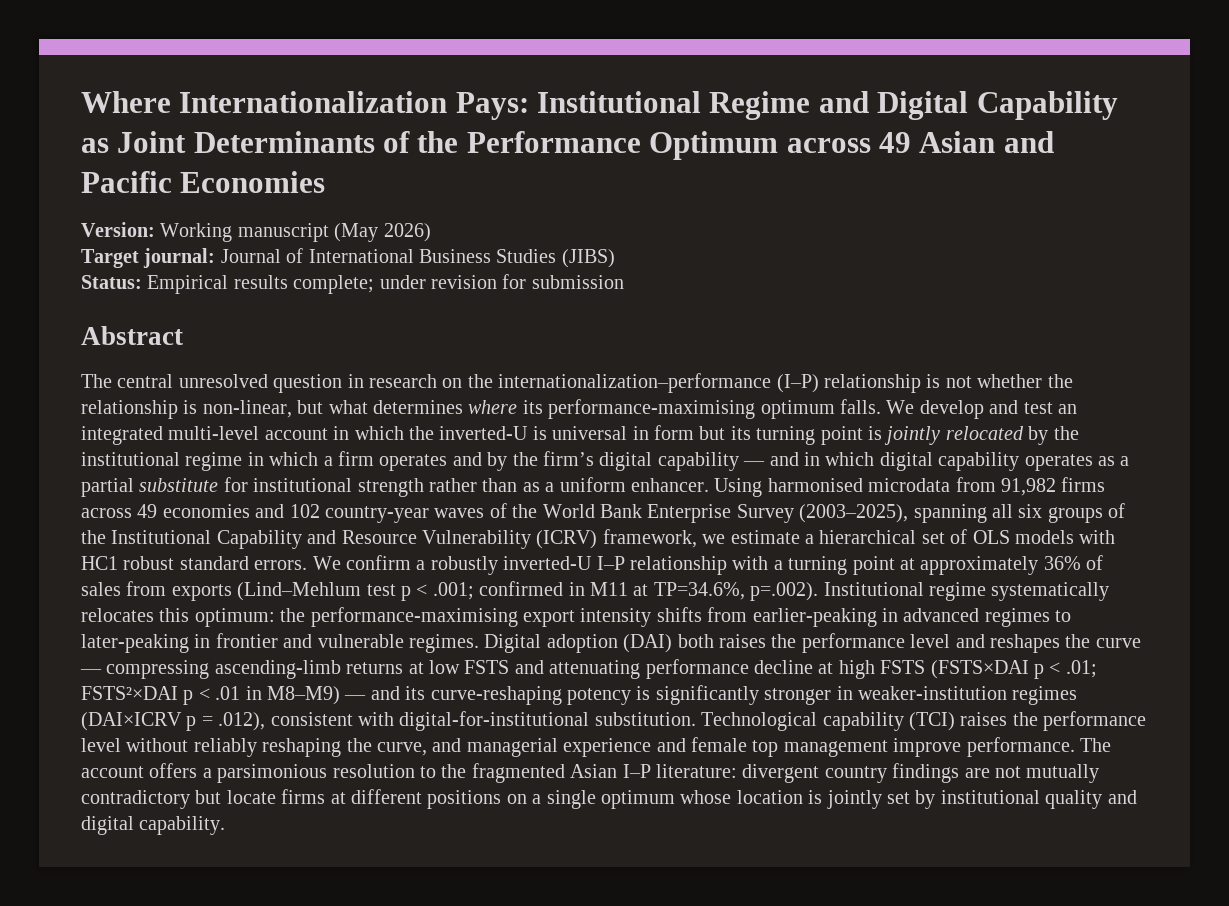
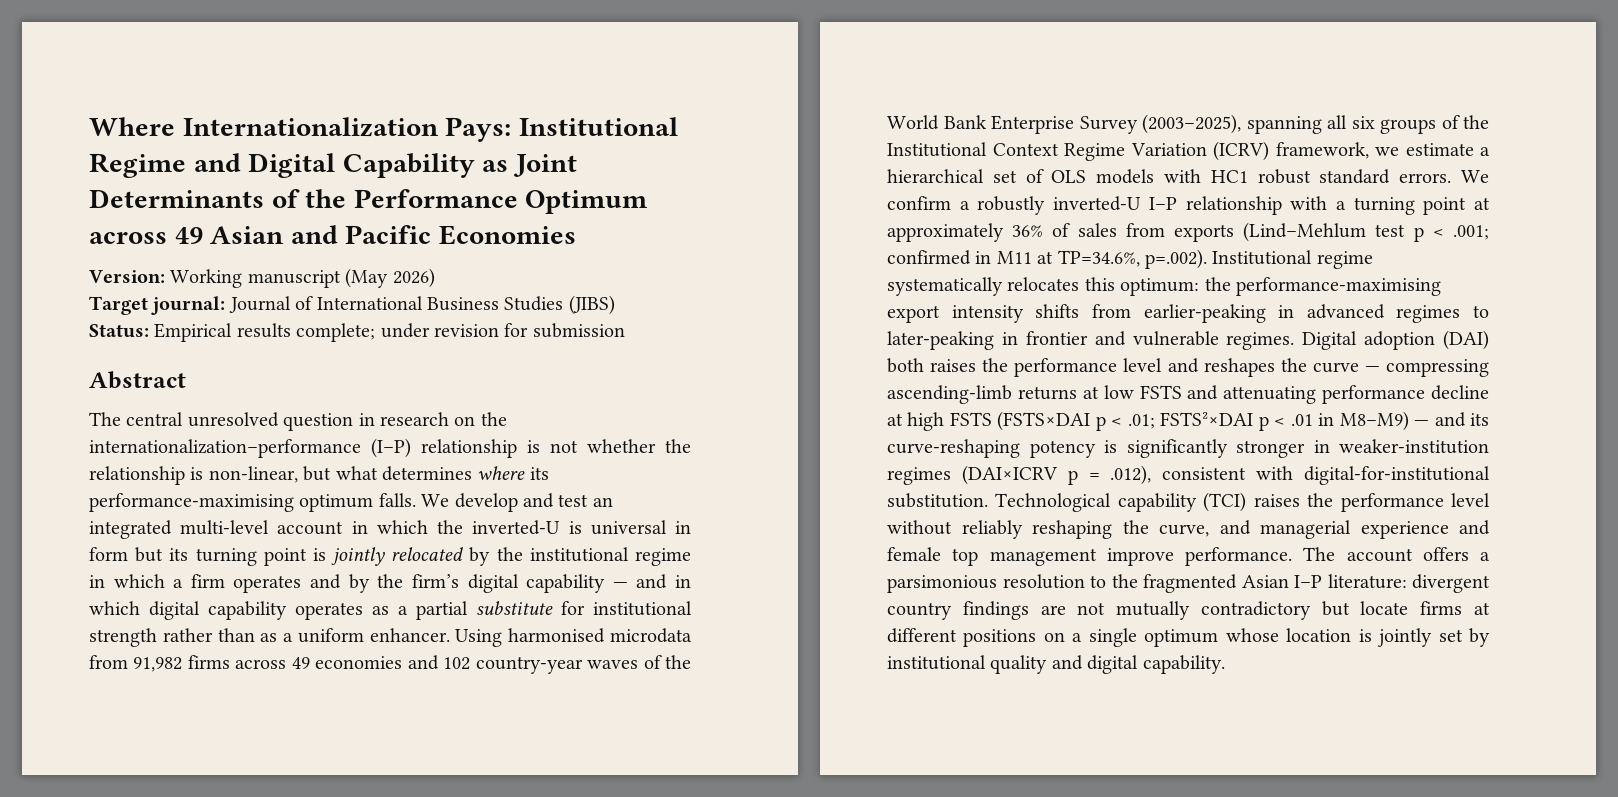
- Using harmonised microdata from 91,982 firms across 49 economies and 102 country-year waves of the World Bank Enterprise Survey (2003–2025), spanning all six groups of the Institutional Capability and Resource Vulnerability (ICRV) framework, we estimate a hierarchical set of OLS models with HC1 robust standard errors.
+ Using harmonised microdata from 91,982 firms across 49 economies and 102 country-year waves of the World Bank Enterprise Survey (2003–2025), spanning all six groups of the Institutional Context Regime Variation (ICRV) framework, we estimate a hierarchical set of OLS models with HC1 robust standard errors.

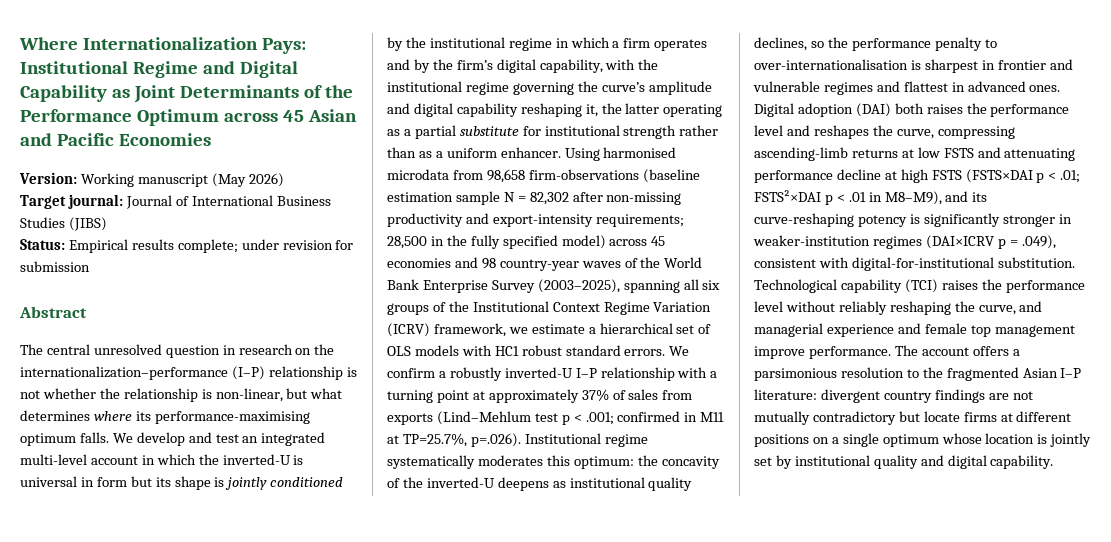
- Where Internationalization Pays: Institutional Regime and Digital Capability as Joint Determinants of the Performance Optimum across 49 Asian and Pacific Economies
+ Where Internationalization Pays: Institutional Regime and Digital Capability as Joint Determinants of the Performance Optimum across 45 Asian and Pacific Economies
- We develop and test an integrated multi-level account in which the inverted-U is universal in form but its turning point is jointly relocated by the institutional regime in which a firm operates and by the firm’s digital capability — and in which digital capability operates as a partial substitute for institutional strength rather than as a uniform enhancer.
+ We develop and test an integrated multi-level account in which the inverted-U is universal in form but its shape is jointly conditioned by the institutional regime in which a firm operates and by the firm’s digital capability, with the institutional regime governing the curve’s amplitude and digital capability reshaping it, the latter operating as a partial substitute for institutional strength rather than as a uniform enhancer.
- Using harmonised microdata from 91,982 firms across 49 economies and 102 country-year waves of the World Bank Enterprise Survey (2003–2025), spanning all six groups of the Institutional Context Regime Variation (ICRV) framework, we estimate a hierarchical set of OLS models with HC1 robust standard errors.
+ Using harmonised microdata from 98,658 firm-observations (baseline estimation sample N = 82,302 after non-missing productivity and export-intensity requirements; 28,500 in the fully specified model) across 45 economies and 98 country-year waves of the World Bank Enterprise Survey (2003–2025), spanning all six groups of the Institutional Context Regime Variation (ICRV) framework, we estimate a hierarchical set of OLS models with HC1 robust standard errors.
- We confirm a robustly inverted-U I–P relationship with a turning point at approximately 36% of sales from exports (Lind–Mehlum test p < .001; confirmed in M11 at TP=34.6%, p=.002). Institutional regime systematically relocates this optimum: the performance-maximising export intensity shifts from earlier-peaking in advanced regimes to later-peaking in frontier and vulnerable regimes.
+ We confirm a robustly inverted-U I–P relationship with a turning point at approximately 37% of sales from exports (Lind–Mehlum test p < .001; confirmed in M11 at TP=25.7%, p=.026). Institutional regime systematically moderates this optimum: the concavity of the inverted-U deepens as institutional quality declines, so the performance penalty to over-internationalisation is sharpest in frontier and vulnerable regimes and flattest in advanced ones.
- Digital adoption (DAI) both raises the performance level and reshapes the curve — compressing ascending-limb returns at low FSTS and attenuating performance decline at high FSTS (FSTS×DAI p < .01; FSTS²×DAI p < .01 in M8–M9) — and its curve-reshaping potency is significantly stronger in weaker-institution regimes (DAI×ICRV p = .012), consistent with digital-for-institutional substitution.
+ Digital adoption (DAI) both raises the performance level and reshapes the curve, compressing ascending-limb returns at low FSTS and attenuating performance decline at high FSTS (FSTS×DAI p < .01; FSTS²×DAI p < .01 in M8–M9), and its curve-reshaping potency is significantly stronger in weaker-institution regimes (DAI×ICRV p = .049), consistent with digital-for-institutional substitution.

